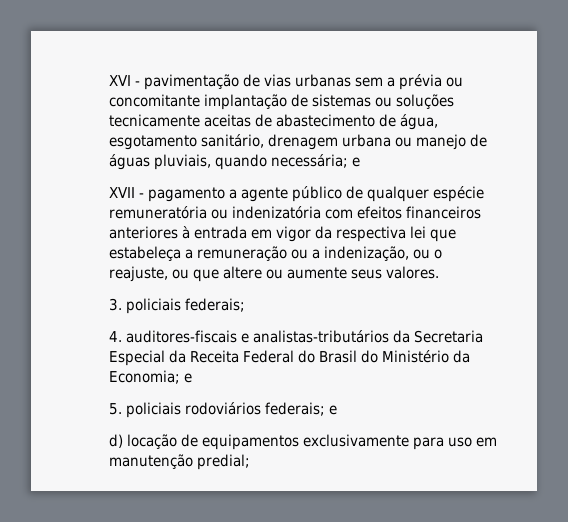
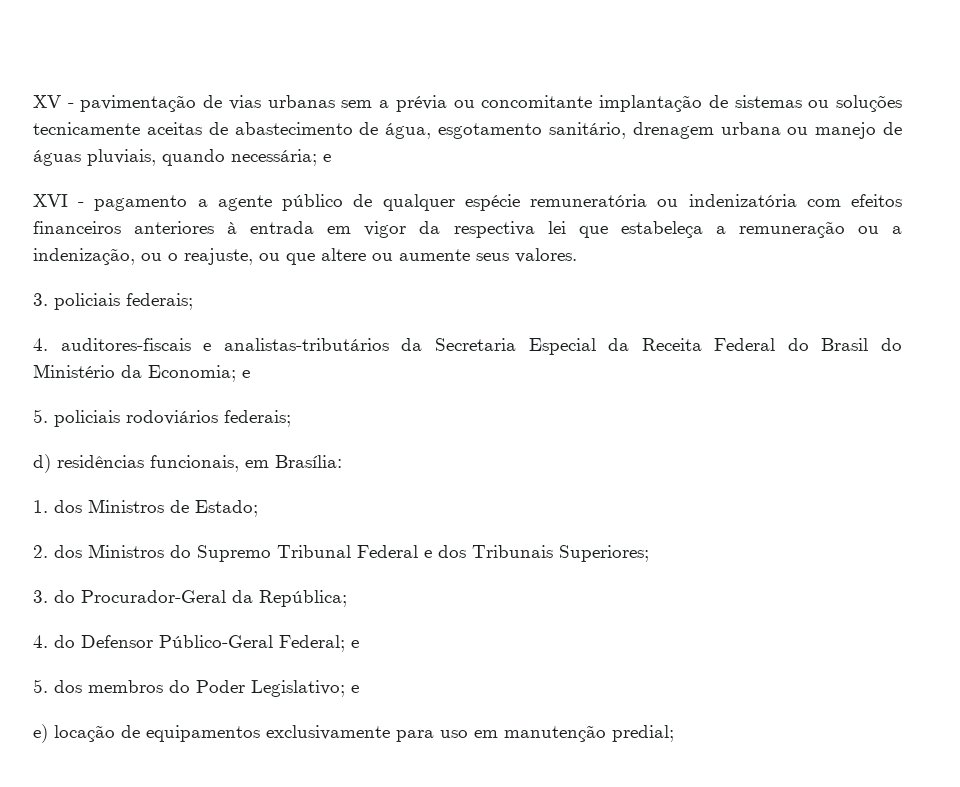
- XVI - pavimentação de vias urbanas sem a prévia ou concomitante implantação de sistemas ou soluções tecnicamente aceitas de abastecimento de água, esgotamento sanitário, drenagem urbana ou manejo de águas pluviais, quando necessária; e
+ XV - pavimentação de vias urbanas sem a prévia ou concomitante implantação de sistemas ou soluções tecnicamente aceitas de abastecimento de água, esgotamento sanitário, drenagem urbana ou manejo de águas pluviais, quando necessária; e
- XVII - pagamento a agente público de qualquer espécie remuneratória ou indenizatória com efeitos financeiros anteriores à entrada em vigor da respectiva lei que estabeleça a remuneração ou a indenização, ou o reajuste, ou que altere ou aumente seus valores.
+ XVI - pagamento a agente público de qualquer espécie remuneratória ou indenizatória com efeitos financeiros anteriores à entrada em vigor da respectiva lei que estabeleça a remuneração ou a indenização, ou o reajuste, ou que altere ou aumente seus valores.
- 5. policiais rodoviários federais; e
- d) locação de equipamentos exclusivamente para uso em manutenção predial;
+ 5. policiais rodoviários federais;
+ d) residências funcionais, em Brasília:
+ 1. dos Ministros de Estado;
+ 2. dos Ministros do Supremo Tribunal Federal e dos Tribunais Superiores;
+ 3. do Procurador-Geral da República;
+ 4. do Defensor Público-Geral Federal; e
+ 5. dos membros do Poder Legislativo; e
+ e) locação de equipamentos exclusivamente para uso em manutenção predial;

